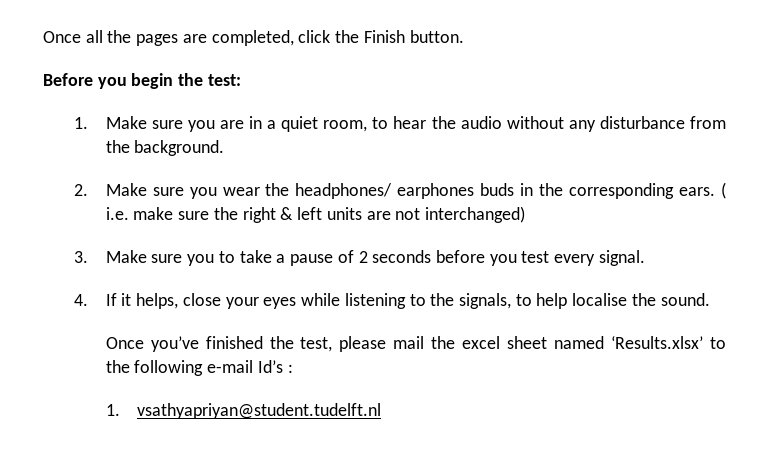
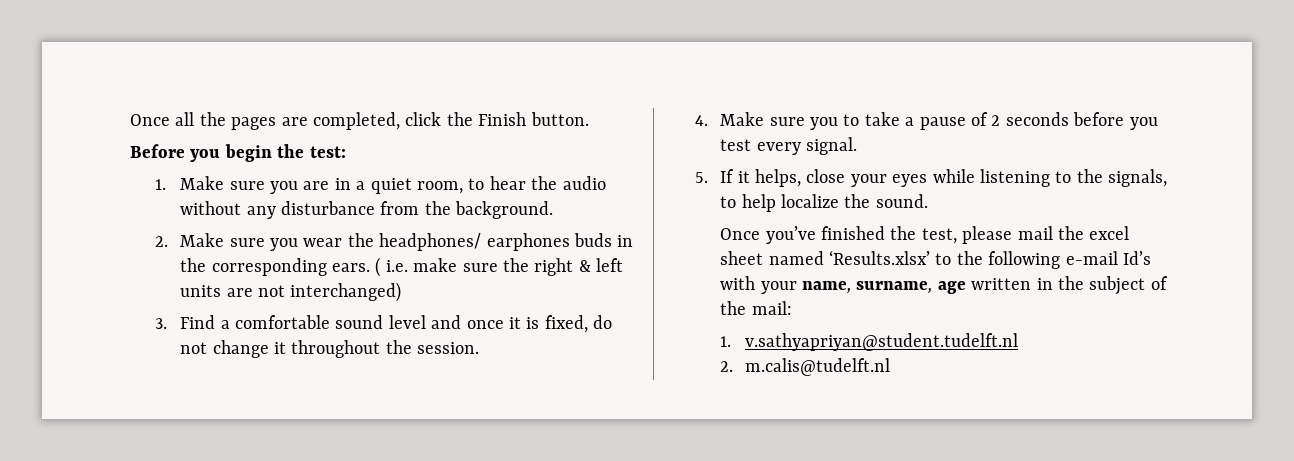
- 3. Make sure you to take a pause of 2 seconds before you test every signal.
+ 3. Find a comfortable sound level and once it is fixed, do not change it throughout the session.
+ 4. Make sure you to take a pause of 2 seconds before you test every signal.
- 4. If it helps, close your eyes while listening to the signals, to help localise the sound.
+ 5. If it helps, close your eyes while listening to the signals, to help localize the sound.
- Once you’ve finished the test, please mail the excel sheet named ‘Results.xlsx’ to the following e-mail Id’s :
- 1. vsathyapriyan@student.tudelft.nl
+ Once you’ve finished the test, please mail the excel sheet named ‘Results.xlsx’ to the following e-mail Id’s with your name, surname, age written in the subject of the mail:
+ 1. v.sathyapriyan@student.tudelft.nl
+ 2. m.calis@tudelft.nl

